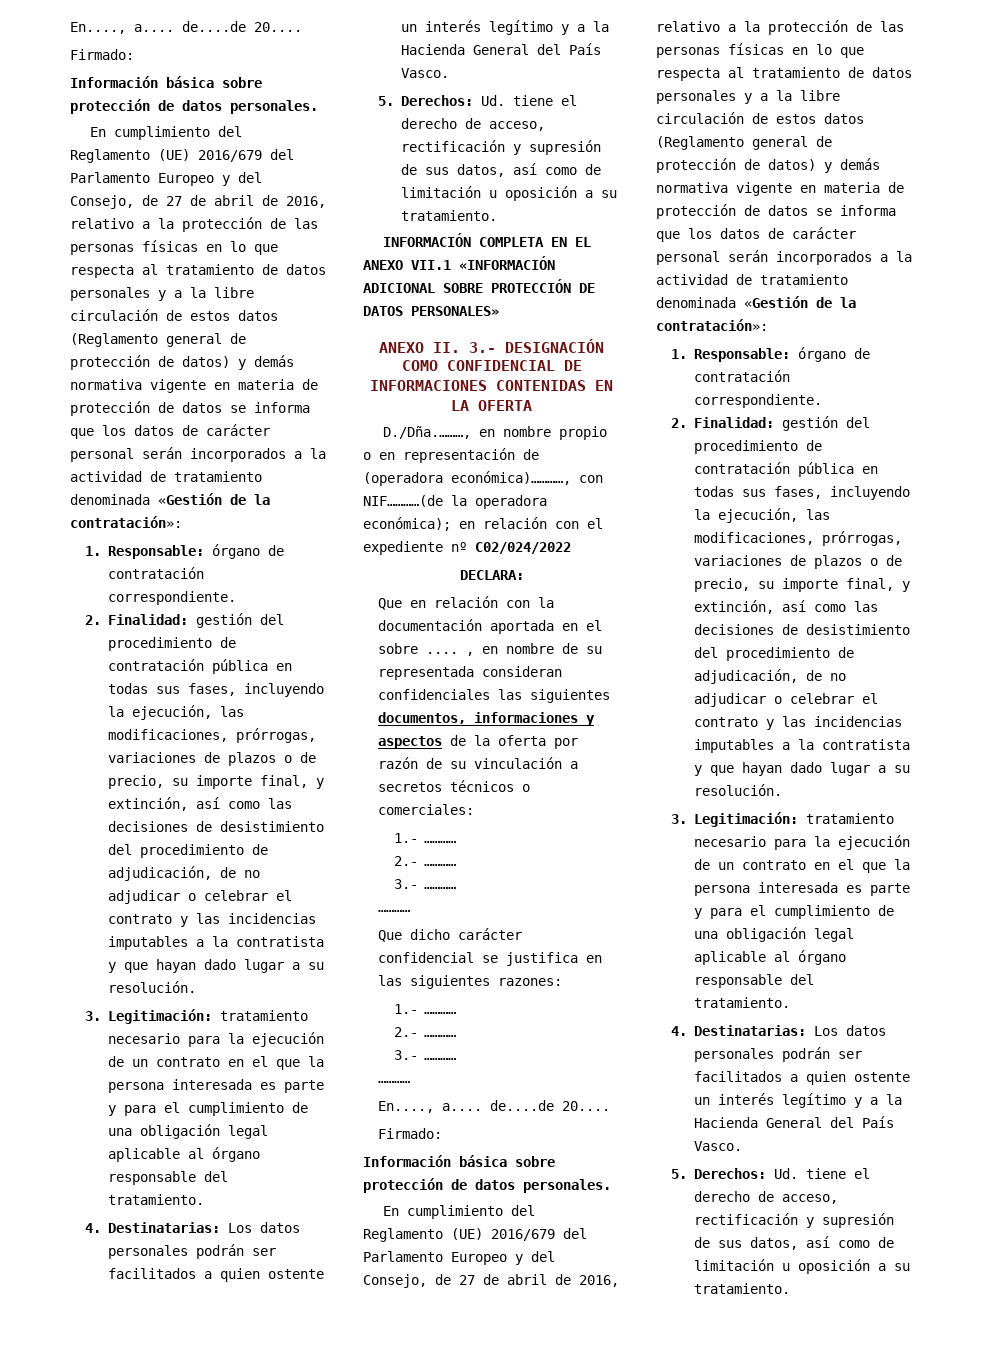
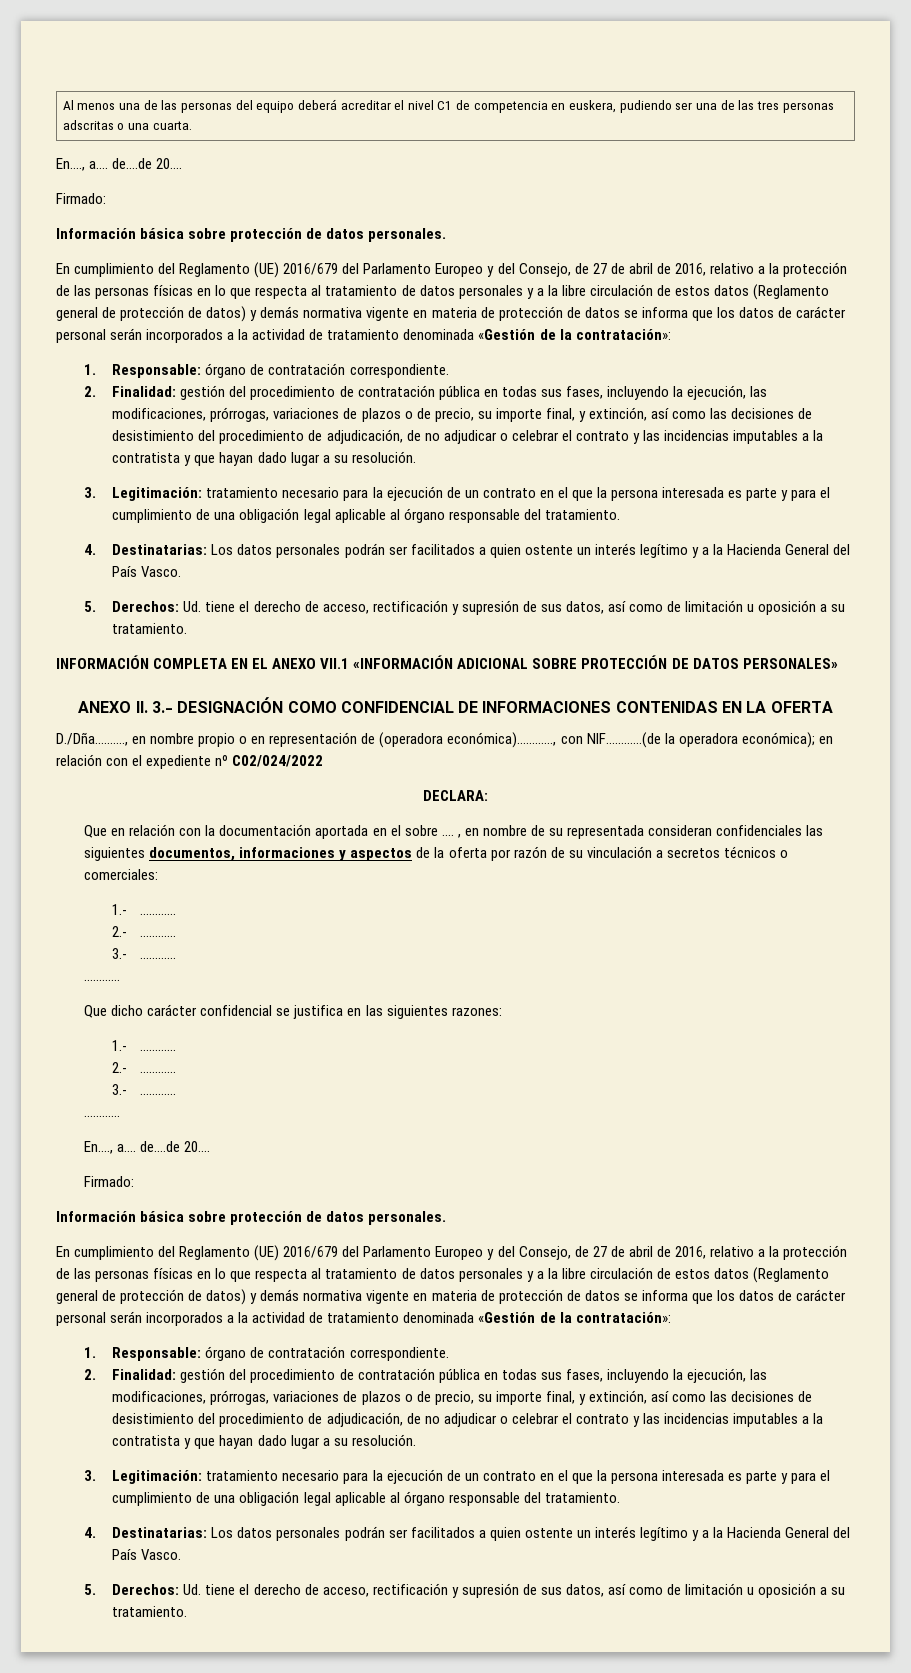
+ Al menos una de las personas del equipo deberá acreditar el nivel C1 de competencia en euskera, pudiendo ser una de las tres personas adscritas o una cuarta.

